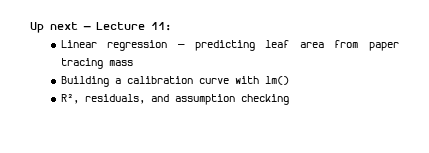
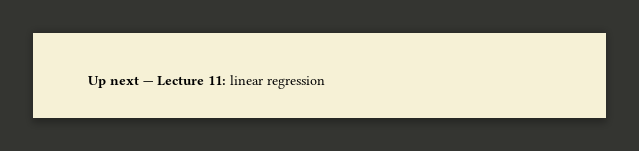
- Up next — Lecture 11:
- Linear regression — predicting leaf area from paper tracing mass
- Building a calibration curve with lm()
- R², residuals, and assumption checking
+ Up next — Lecture 11: linear regression

